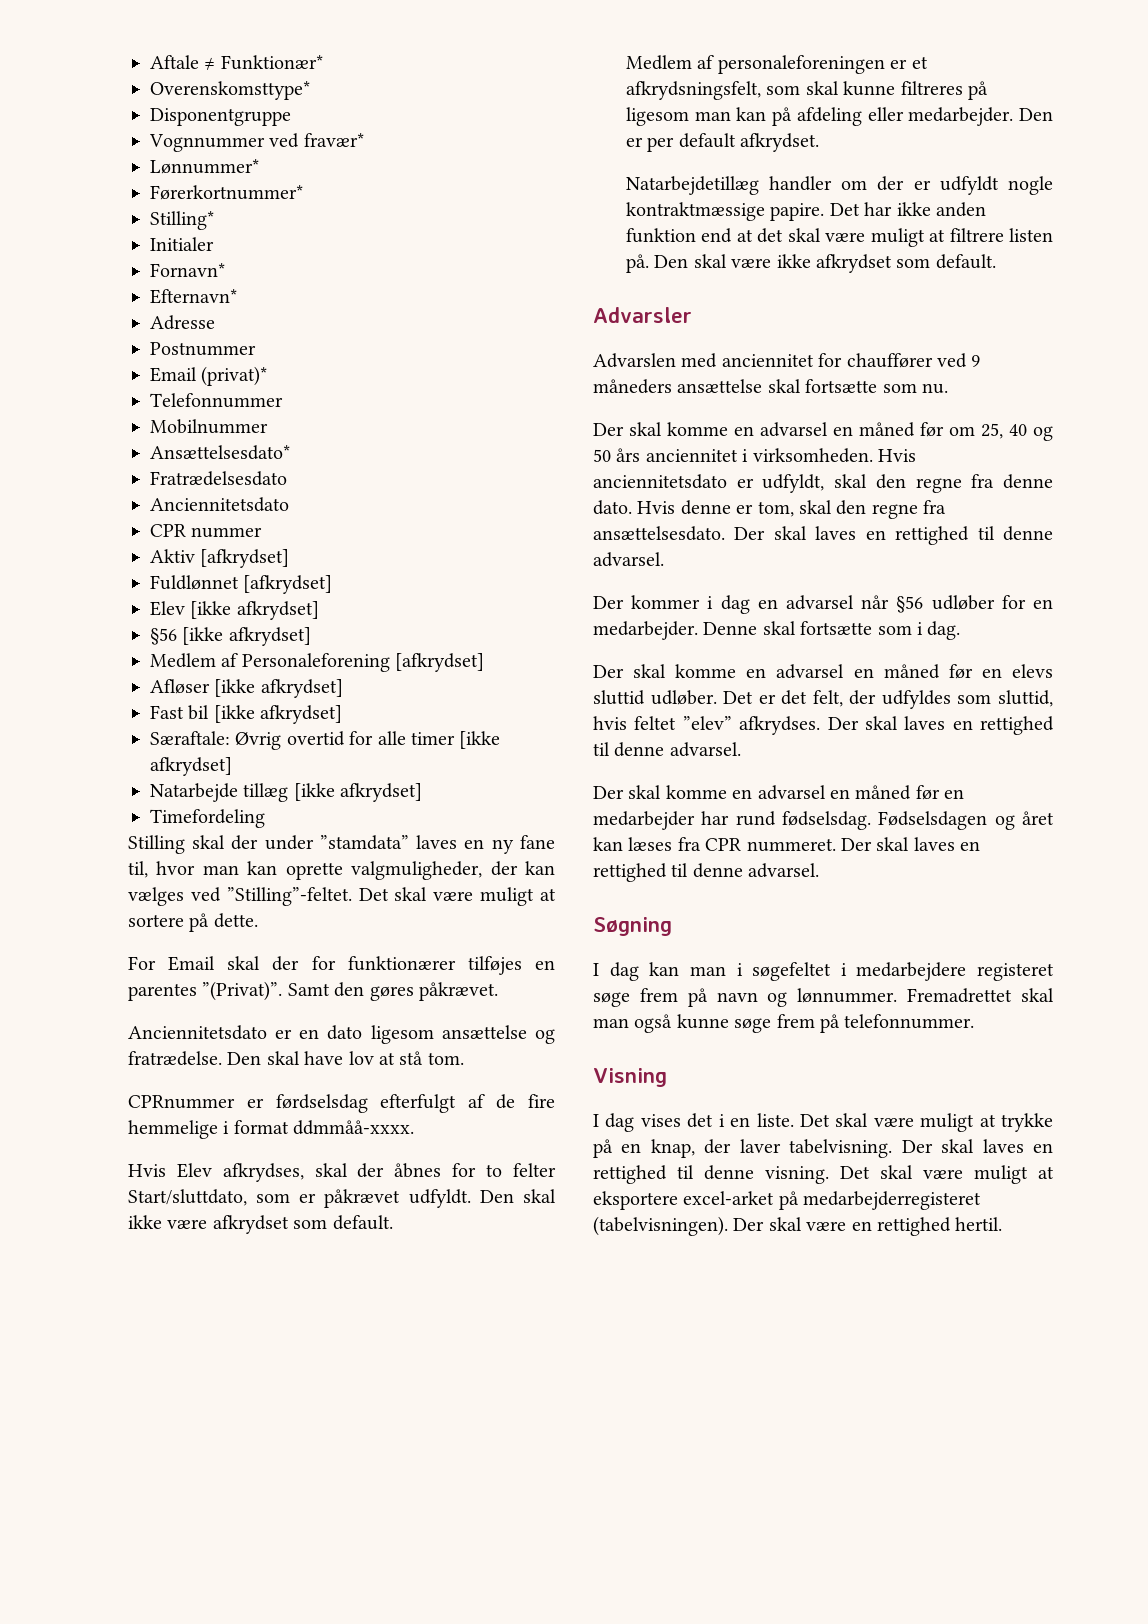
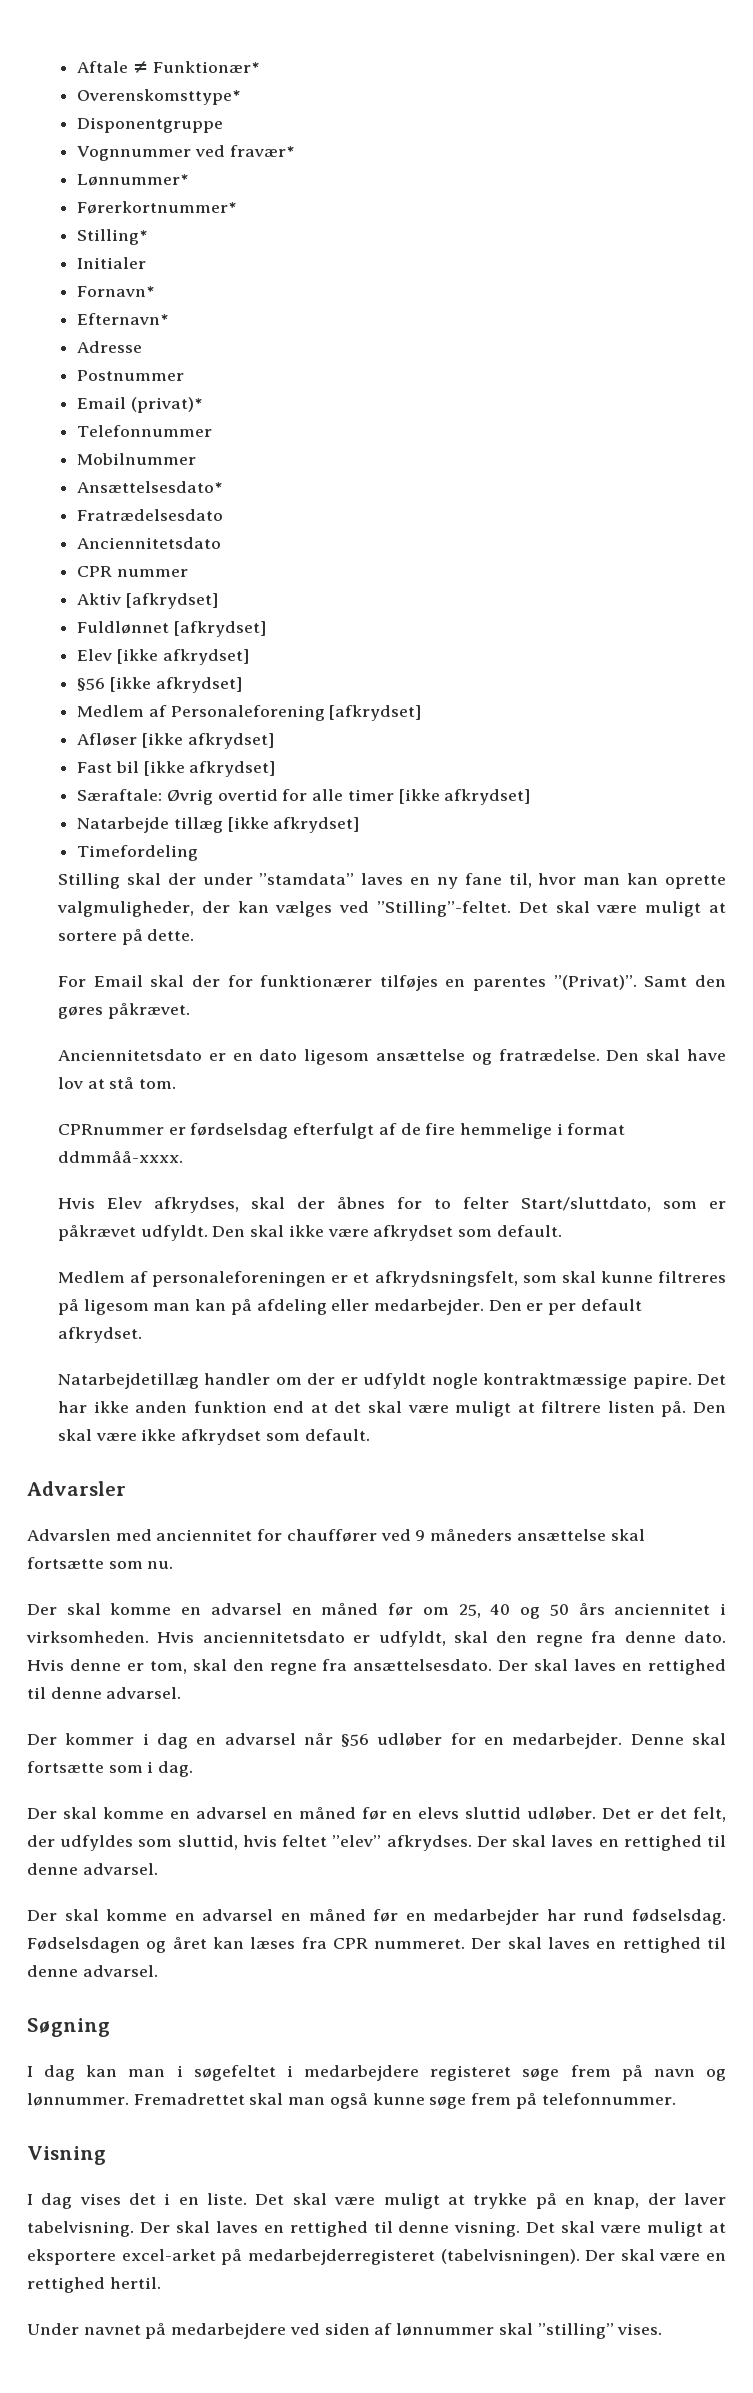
+ Under navnet på medarbejdere ved siden af lønnummer skal ”stilling” vises.

